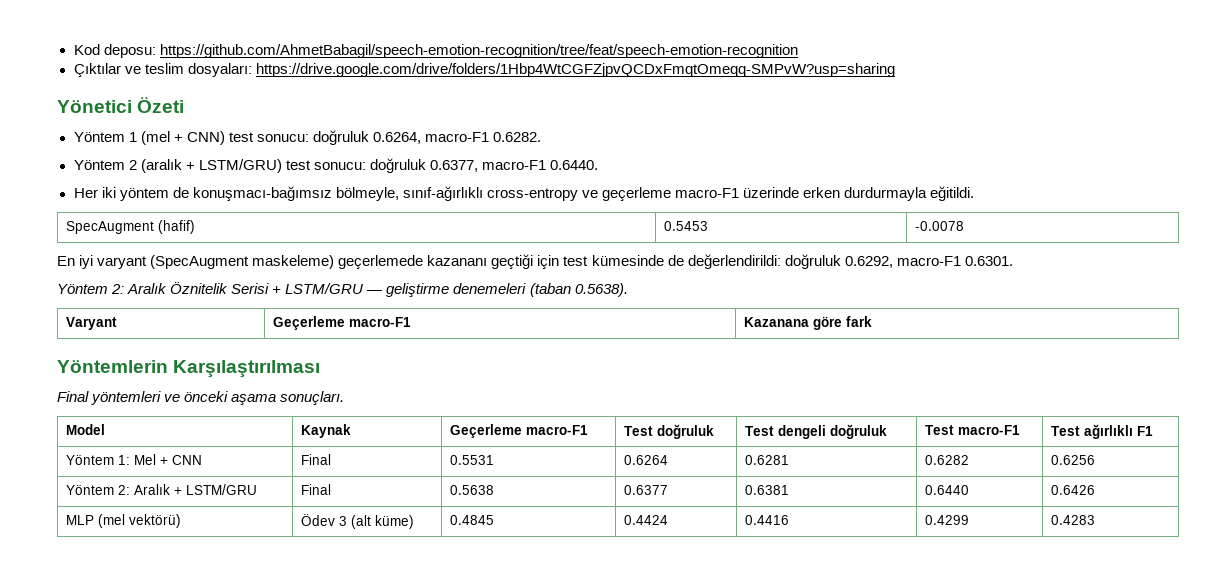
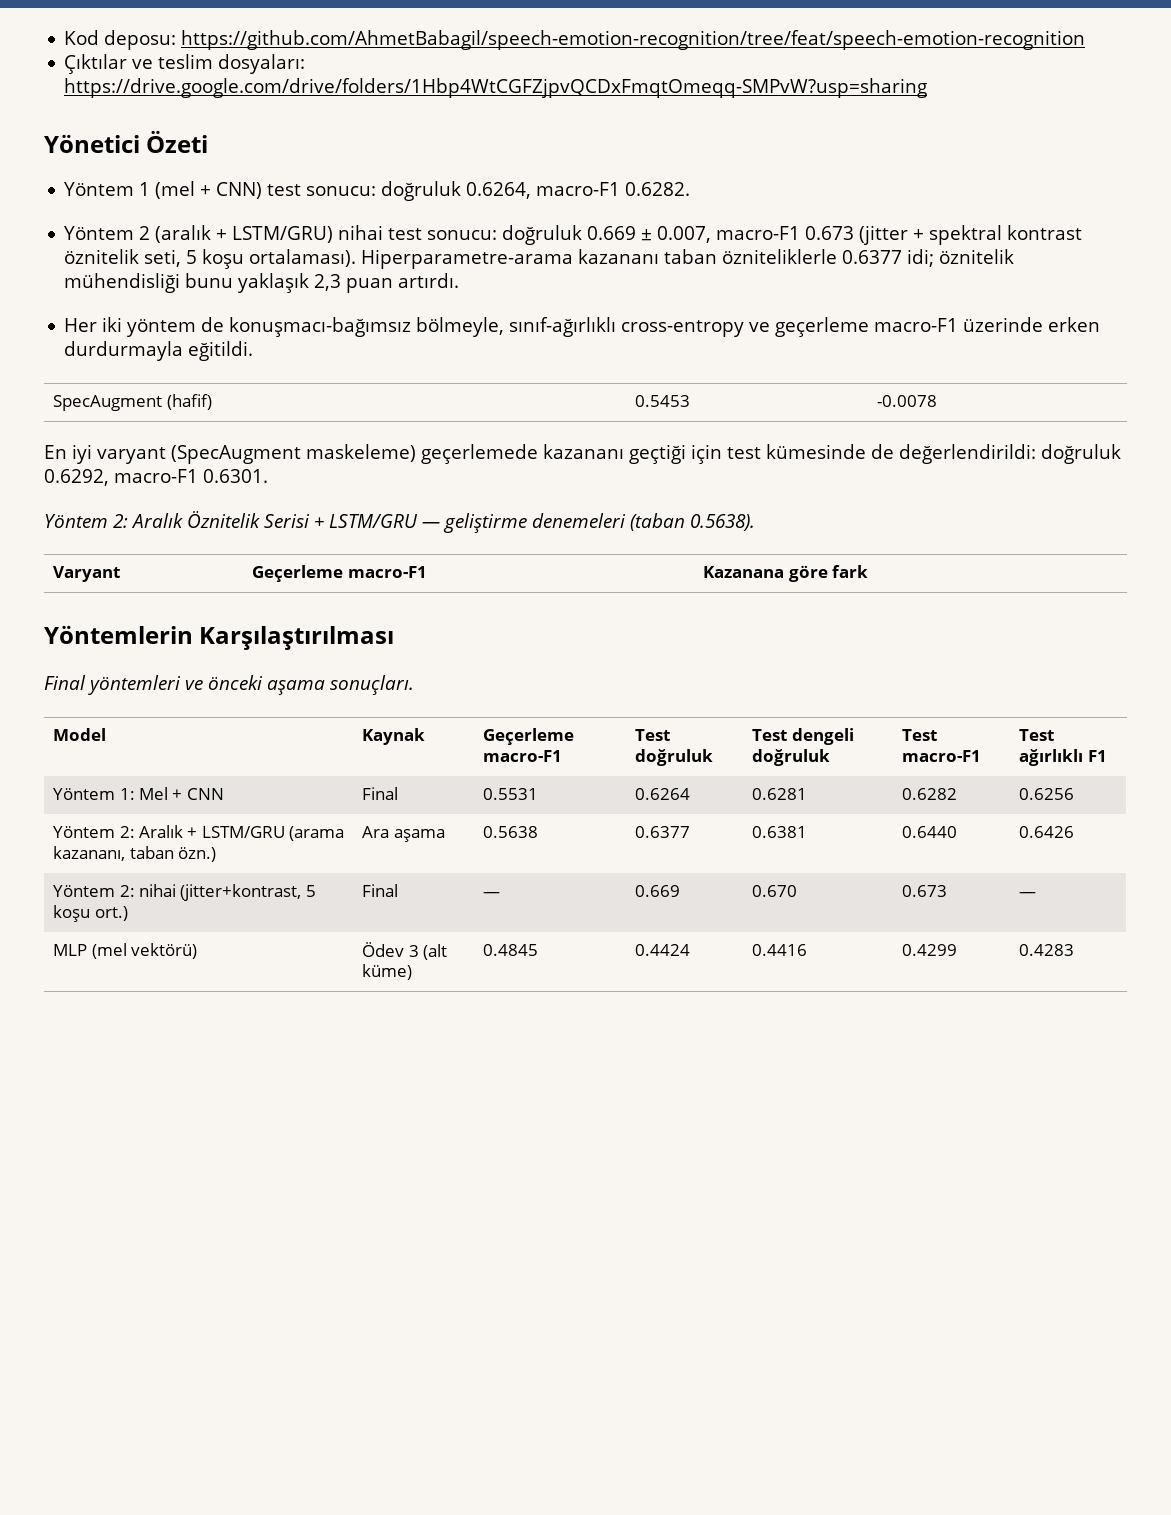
- Yöntem 2 (aralık + LSTM/GRU) test sonucu: doğruluk 0.6377, macro-F1 0.6440.
+ Yöntem 2 (aralık + LSTM/GRU) nihai test sonucu: doğruluk 0.669 ± 0.007, macro-F1 0.673 (jitter + spektral kontrast öznitelik seti, 5 koşu ortalaması). Hiperparametre-arama kazananı taban özniteliklerle 0.6377 idi; öznitelik mühendisliği bunu yaklaşık 2,3 puan artırdı.
- Yöntem 2: Aralık + LSTM/GRU | Final | 0.5638 | 0.6377 | 0.6381 | 0.6440 | 0.6426
+ Yöntem 2: Aralık + LSTM/GRU (arama kazananı, taban özn.) | Ara aşama | 0.5638 | 0.6377 | 0.6381 | 0.6440 | 0.6426
+ Yöntem 2: nihai (jitter+kontrast, 5 koşu ort.) | Final | — | 0.669 | 0.670 | 0.673 | —

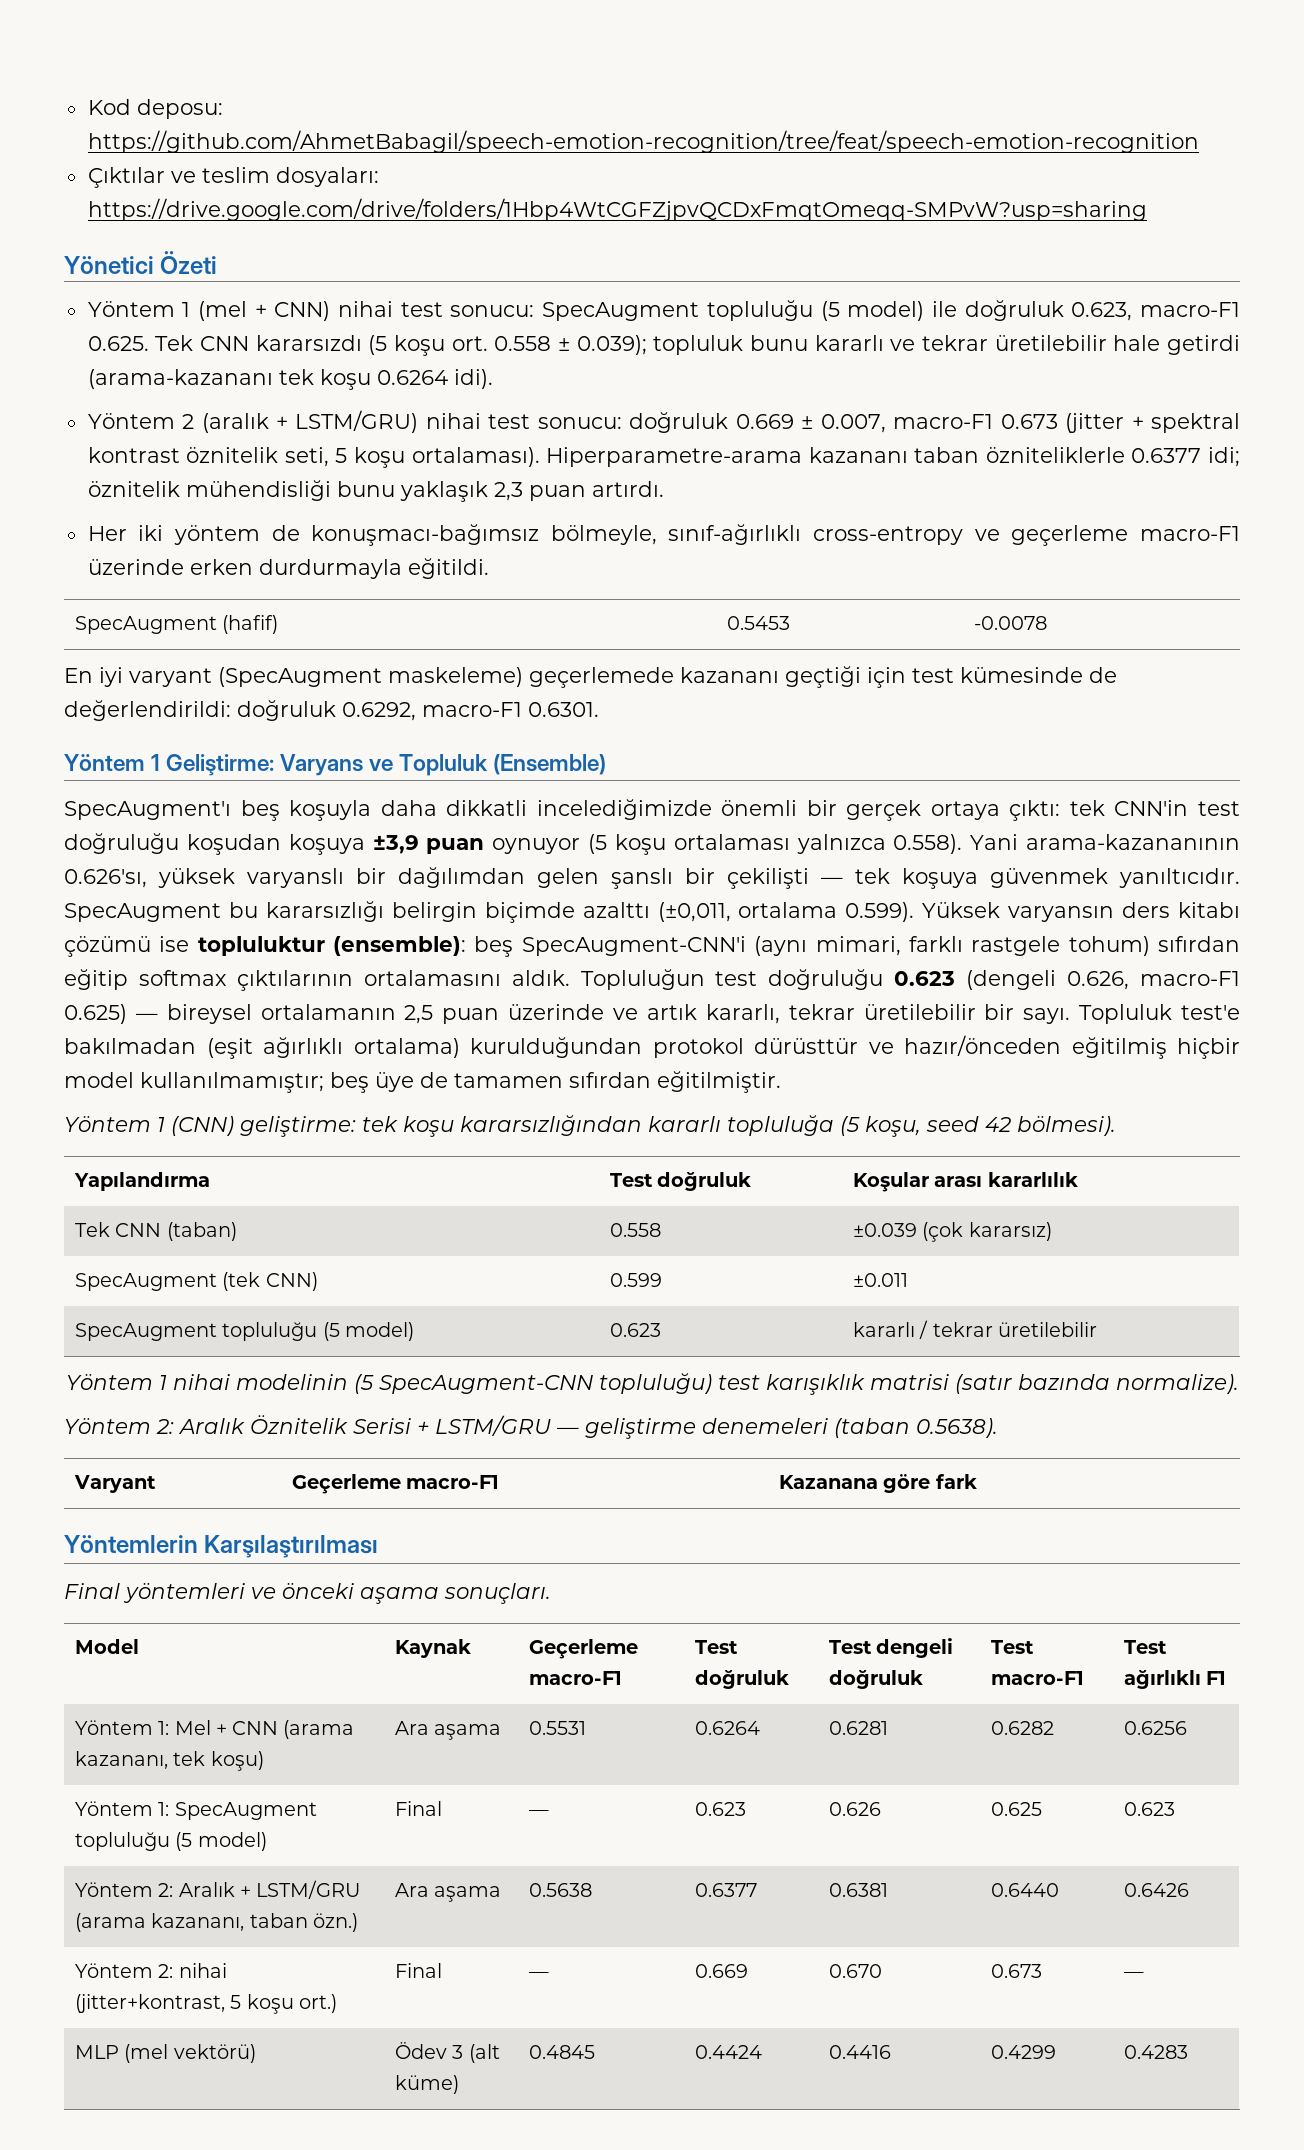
- Yöntem 1 (mel + CNN) test sonucu: doğruluk 0.6264, macro-F1 0.6282.
+ Yöntem 1 (mel + CNN) nihai test sonucu: SpecAugment topluluğu (5 model) ile doğruluk 0.623, macro-F1 0.625. Tek CNN kararsızdı (5 koşu ort. 0.558 ± 0.039); topluluk bunu kararlı ve tekrar üretilebilir hale getirdi (arama-kazananı tek koşu 0.6264 idi).
+ Yöntem 1 Geliştirme: Varyans ve Topluluk (Ensemble)
+ SpecAugment'ı beş koşuyla daha dikkatli incelediğimizde önemli bir gerçek ortaya çıktı: tek CNN'in test doğruluğu koşudan koşuya ±3,9 puan oynuyor (5 koşu ortalaması yalnızca 0.558). Yani arama-kazananının 0.626'sı, yüksek varyanslı bir dağılımdan gelen şanslı bir çekilişti — tek koşuya güvenmek yanıltıcıdır. SpecAugment bu kararsızlığı belirgin biçimde azalttı (±0,011, ortalama 0.599). Yüksek varyansın ders kitabı çözümü ise topluluktur (ensemble): beş SpecAugment-CNN'i (aynı mimari, farklı rastgele tohum) sıfırdan eğitip softmax çıktılarının ortalamasını aldık. Topluluğun test doğruluğu 0.623 (dengeli 0.626, macro-F1 0.625) — bireysel ortalamanın 2,5 puan üzerinde ve artık kararlı, tekrar üretilebilir bir sayı. Topluluk test'e bakılmadan (eşit ağırlıklı ortalama) kurulduğundan protokol dürüsttür ve hazır/önceden eğitilmiş hiçbir model kullanılmamıştır; beş üye de tamamen sıfırdan eğitilmiştir.
+ Yöntem 1 (CNN) geliştirme: tek koşu kararsızlığından kararlı topluluğa (5 koşu, seed 42 bölmesi).
+ Yapılandırma | Test doğruluk | Koşular arası kararlılık
+ Tek CNN (taban) | 0.558 | ±0.039 (çok kararsız)
+ SpecAugment (tek CNN) | 0.599 | ±0.011
+ SpecAugment topluluğu (5 model) | 0.623 | kararlı / tekrar üretilebilir
+ Yöntem 1 nihai modelinin (5 SpecAugment-CNN topluluğu) test karışıklık matrisi (satır bazında normalize).
- Yöntem 1: Mel + CNN | Final | 0.5531 | 0.6264 | 0.6281 | 0.6282 | 0.6256
+ Yöntem 1: Mel + CNN (arama kazananı, tek koşu) | Ara aşama | 0.5531 | 0.6264 | 0.6281 | 0.6282 | 0.6256
+ Yöntem 1: SpecAugment topluluğu (5 model) | Final | — | 0.623 | 0.626 | 0.625 | 0.623

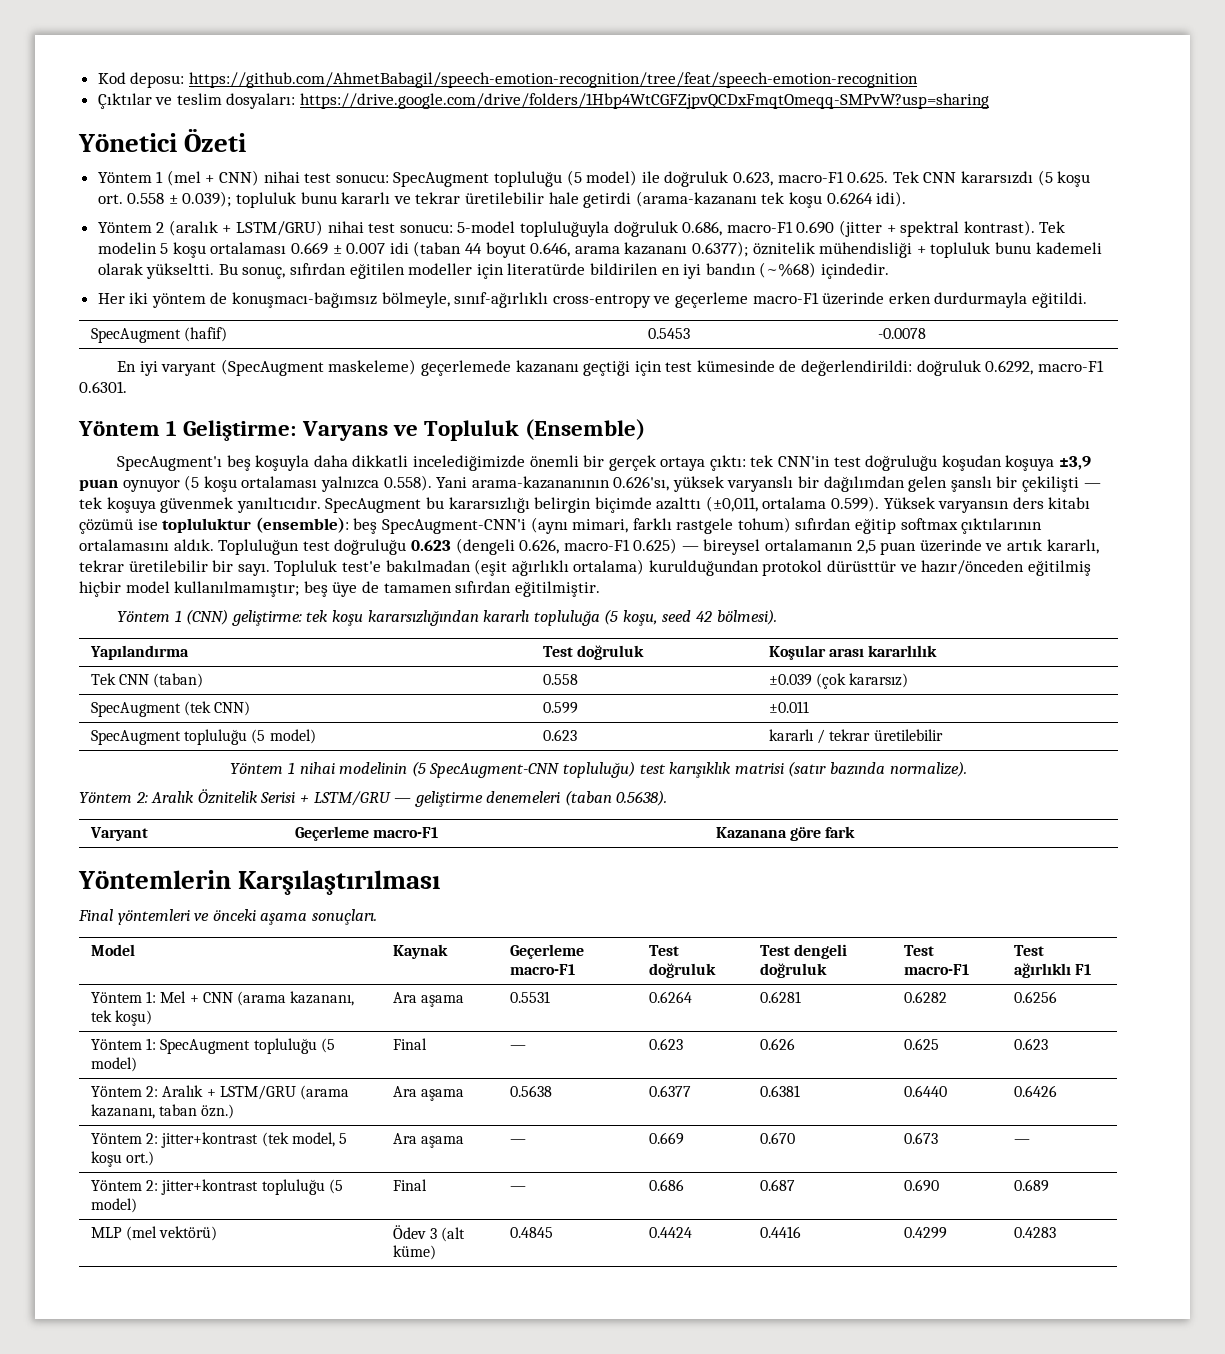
- Yöntem 2 (aralık + LSTM/GRU) nihai test sonucu: doğruluk 0.669 ± 0.007, macro-F1 0.673 (jitter + spektral kontrast öznitelik seti, 5 koşu ortalaması). Hiperparametre-arama kazananı taban özniteliklerle 0.6377 idi; öznitelik mühendisliği bunu yaklaşık 2,3 puan artırdı.
+ Yöntem 2 (aralık + LSTM/GRU) nihai test sonucu: 5-model topluluğuyla doğruluk 0.686, macro-F1 0.690 (jitter + spektral kontrast). Tek modelin 5 koşu ortalaması 0.669 ± 0.007 idi (taban 44 boyut 0.646, arama kazananı 0.6377); öznitelik mühendisliği + topluluk bunu kademeli olarak yükseltti. Bu sonuç, sıfırdan eğitilen modeller için literatürde bildirilen en iyi bandın (~%68) içindedir.
- Yöntem 2: nihai (jitter+kontrast, 5 koşu ort.) | Final | — | 0.669 | 0.670 | 0.673 | —
+ Yöntem 2: jitter+kontrast (tek model, 5 koşu ort.) | Ara aşama | — | 0.669 | 0.670 | 0.673 | —
+ Yöntem 2: jitter+kontrast topluluğu (5 model) | Final | — | 0.686 | 0.687 | 0.690 | 0.689

